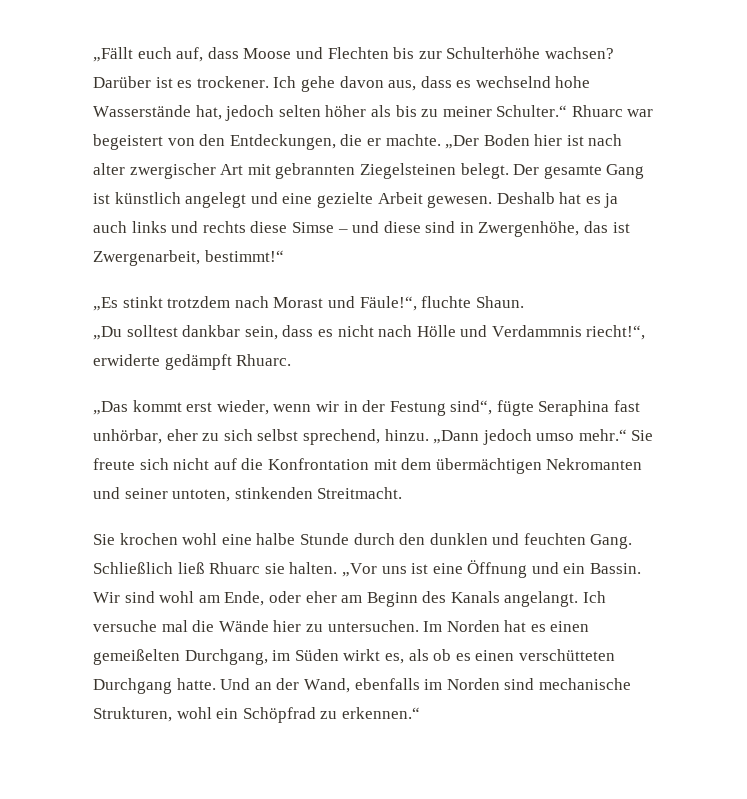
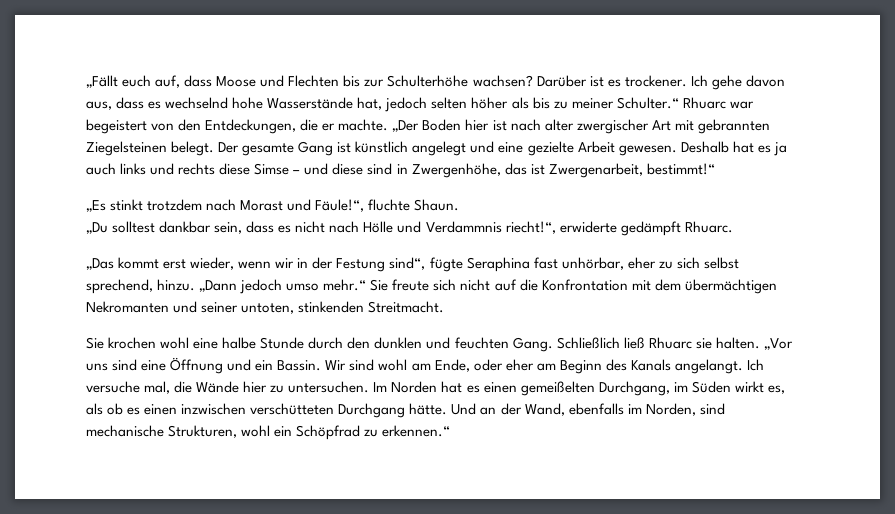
- „Vor uns ist eine Öffnung und ein Bassin.
+ „Vor uns sind eine Öffnung und ein Bassin.
- Ich versuche mal die Wände hier zu untersuchen.
+ Ich versuche mal, die Wände hier zu untersuchen.
- Im Norden hat es einen gemeißelten Durchgang, im Süden wirkt es, als ob es einen verschütteten Durchgang hatte.
+ Im Norden hat es einen gemeißelten Durchgang, im Süden wirkt es, als ob es einen inzwischen verschütteten Durchgang hätte.
- Und an der Wand, ebenfalls im Norden sind mechanische Strukturen, wohl ein Schöpfrad zu erkennen.“
+ Und an der Wand, ebenfalls im Norden, sind mechanische Strukturen, wohl ein Schöpfrad zu erkennen.“

